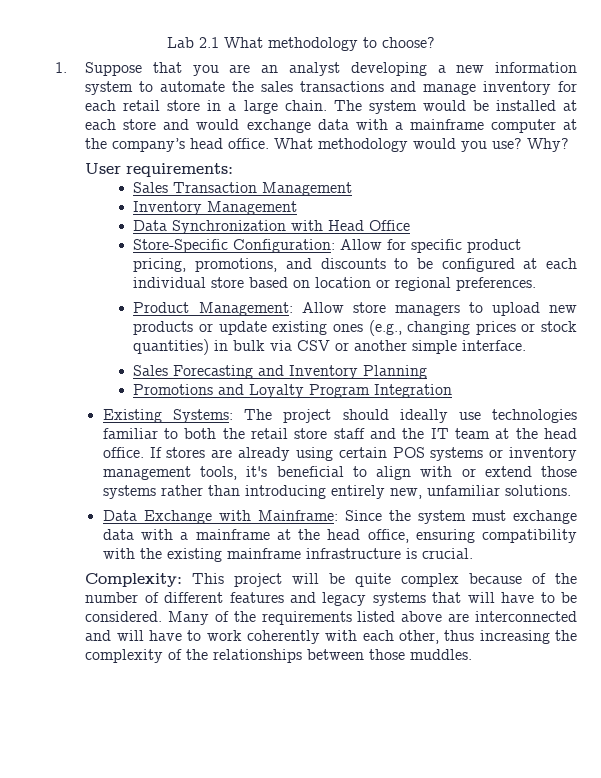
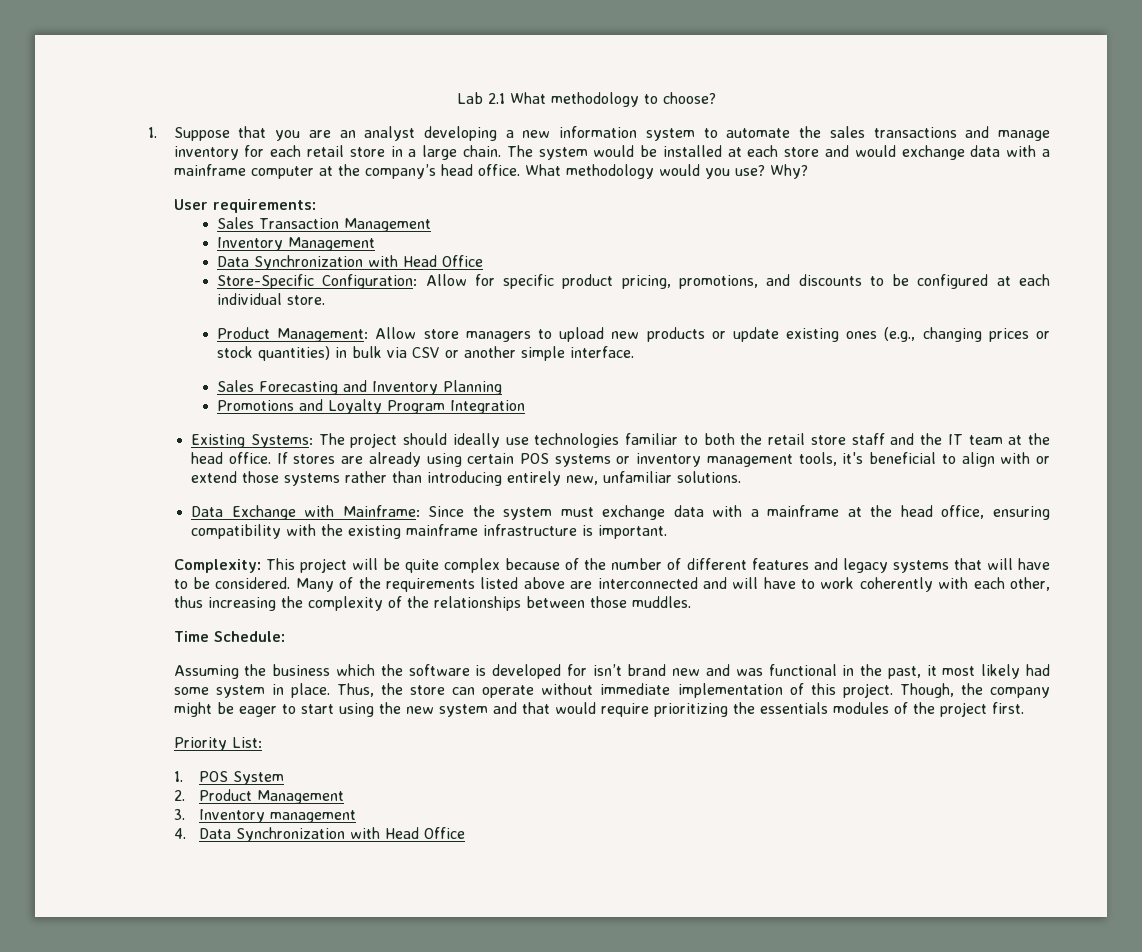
- Store-Specific Configuration: Allow for specific product pricing, promotions, and discounts to be configured at each individual store based on location or regional preferences.
+ Store-Specific Configuration: Allow for specific product pricing, promotions, and discounts to be configured at each individual store.
- Data Exchange with Mainframe: Since the system must exchange data with a mainframe at the head office, ensuring compatibility with the existing mainframe infrastructure is crucial.
+ Data Exchange with Mainframe: Since the system must exchange data with a mainframe at the head office, ensuring compatibility with the existing mainframe infrastructure is important.
+ Time Schedule:
+ Assuming the business which the software is developed for isn’t brand new and was functional in the past, it most likely had some system in place. Thus, the store can operate without immediate implementation of this project. Though, the company might be eager to start using the new system and that would require prioritizing the essentials modules of the project first.
+ Priority List:
+ 1. POS System
+ 2. Product Management
+ 3. Inventory management
+ 4. Data Synchronization with Head Office

